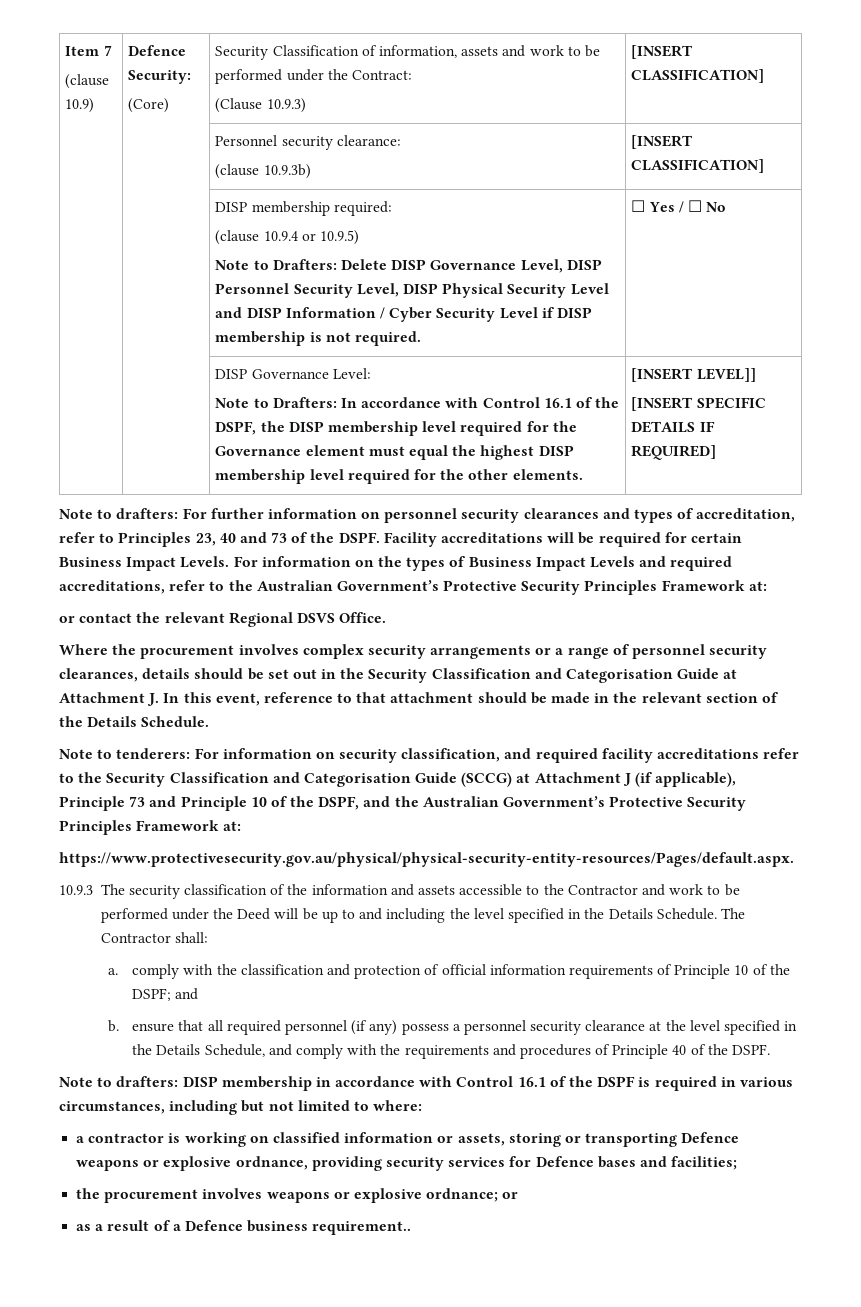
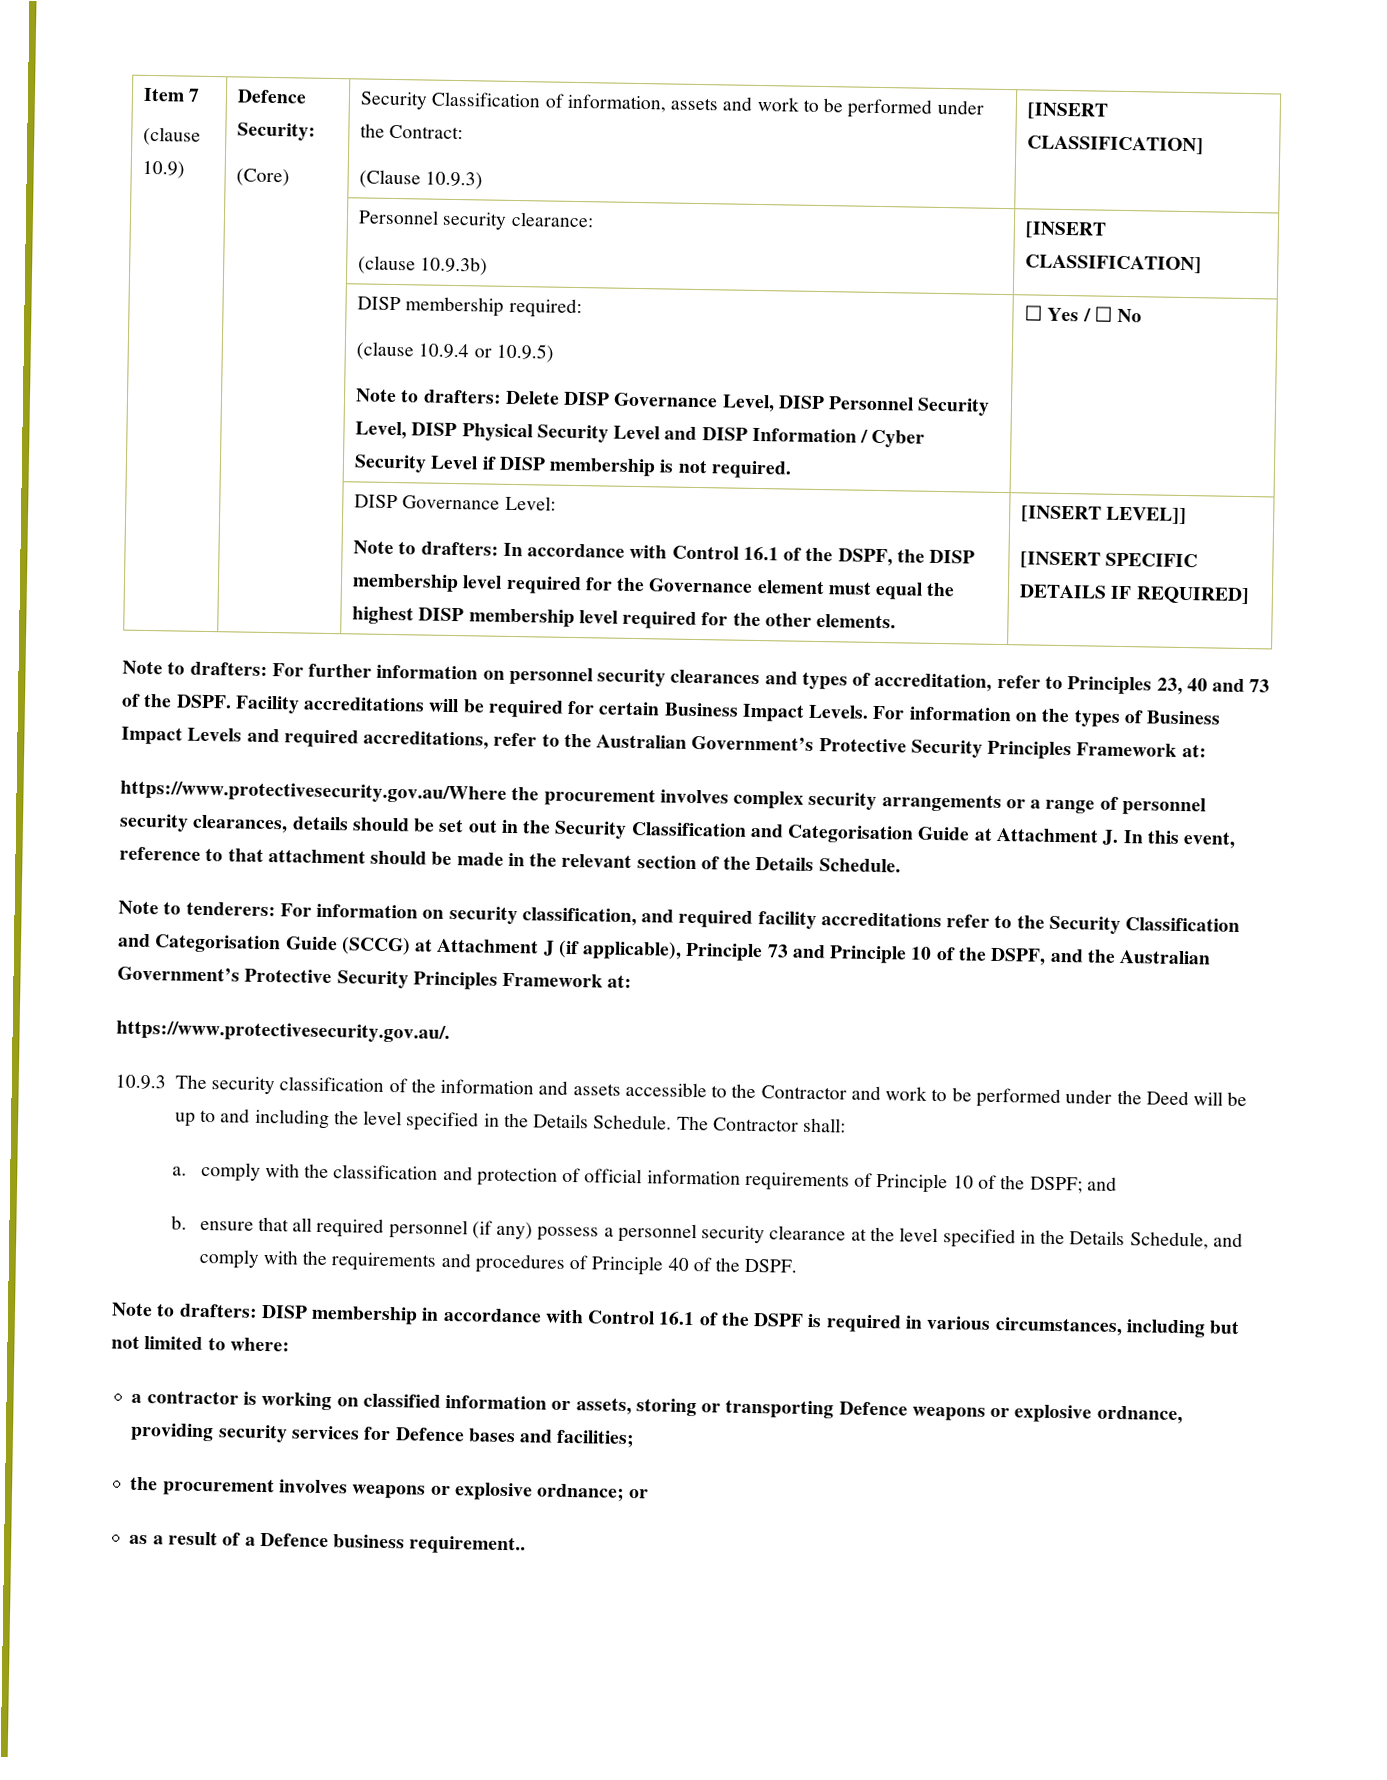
  | | DISP membership required:
  (clause 10.9.4 or 10.9.5)
- Note to Drafters: Delete DISP Governance Level, DISP Personnel Security Level, DISP Physical Security Level and DISP Information / Cyber Security Level if DISP membership is not required. | ☐ Yes / ☐ No
+ Note to drafters: Delete DISP Governance Level, DISP Personnel Security Level, DISP Physical Security Level and DISP Information / Cyber Security Level if DISP membership is not required. | ☐ Yes / ☐ No
- Note to Drafters: In accordance with Control 16.1 of the DSPF, the DISP membership level required for the Governance element must equal the highest DISP membership level required for the other elements.
+ Note to drafters: In accordance with Control 16.1 of the DSPF, the DISP membership level required for the Governance element must equal the highest DISP membership level required for the other elements.
- or contact the relevant Regional DSVS Office.
- Where the procurement involves complex security arrangements or a range of personnel security clearances, details should be set out in the Security Classification and Categorisation Guide at Attachment J. In this event, reference to that attachment should be made in the relevant section of the Details Schedule.
+ https://www.protectivesecurity.gov.au/Where the procurement involves complex security arrangements or a range of personnel security clearances, details should be set out in the Security Classification and Categorisation Guide at Attachment J. In this event, reference to that attachment should be made in the relevant section of the Details Schedule.
- https://www.protectivesecurity.gov.au/physical/physical-security-entity-resources/Pages/default.aspx.
+ https://www.protectivesecurity.gov.au/.

